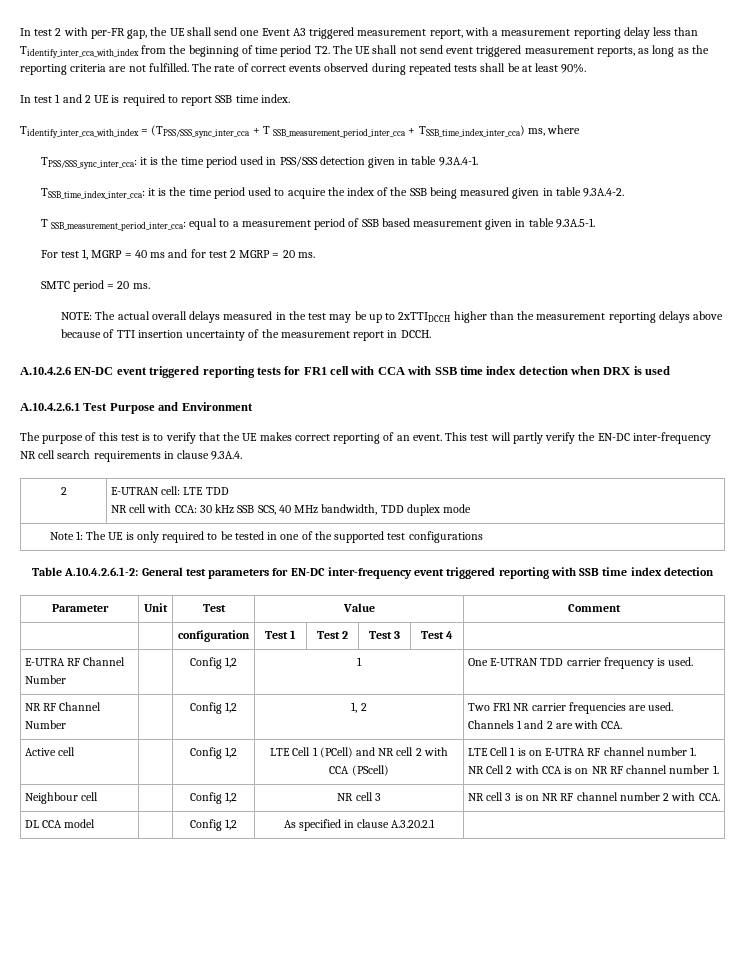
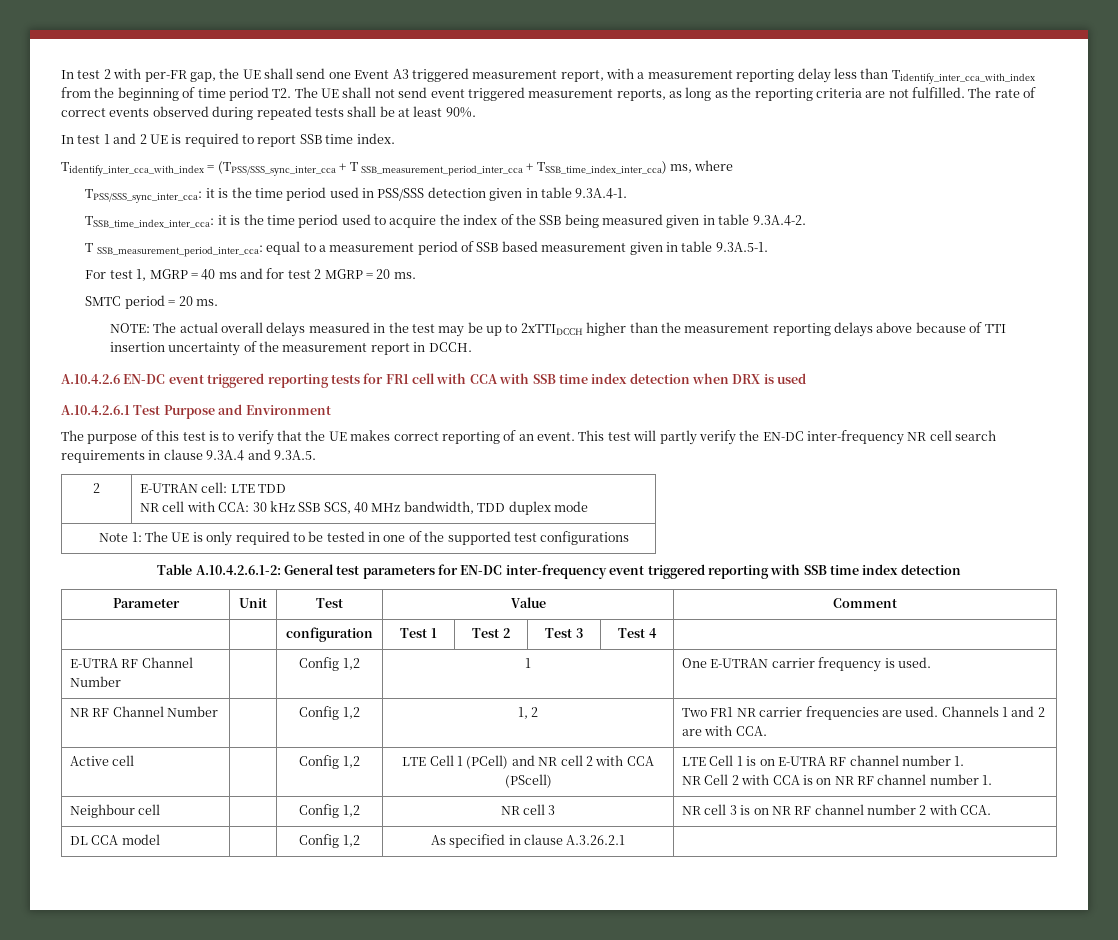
- This test will partly verify the EN-DC inter-frequency NR cell search requirements in clause 9.3A.4.
+ This test will partly verify the EN-DC inter-frequency NR cell search requirements in clause 9.3A.4 and 9.3A.5.
- E-UTRA RF Channel Number | | Config 1,2 | 1 | One E-UTRAN TDD carrier frequency is used.
+ E-UTRA RF Channel Number | | Config 1,2 | 1 | One E-UTRAN carrier frequency is used.
- DL CCA model | | Config 1,2 | As specified in clause A.3.20.2.1 |
+ DL CCA model | | Config 1,2 | As specified in clause A.3.26.2.1 |

